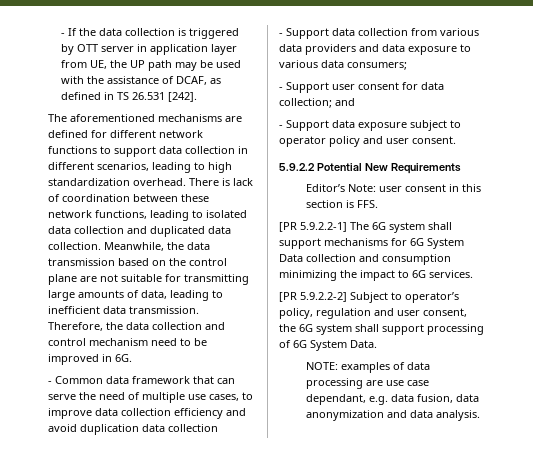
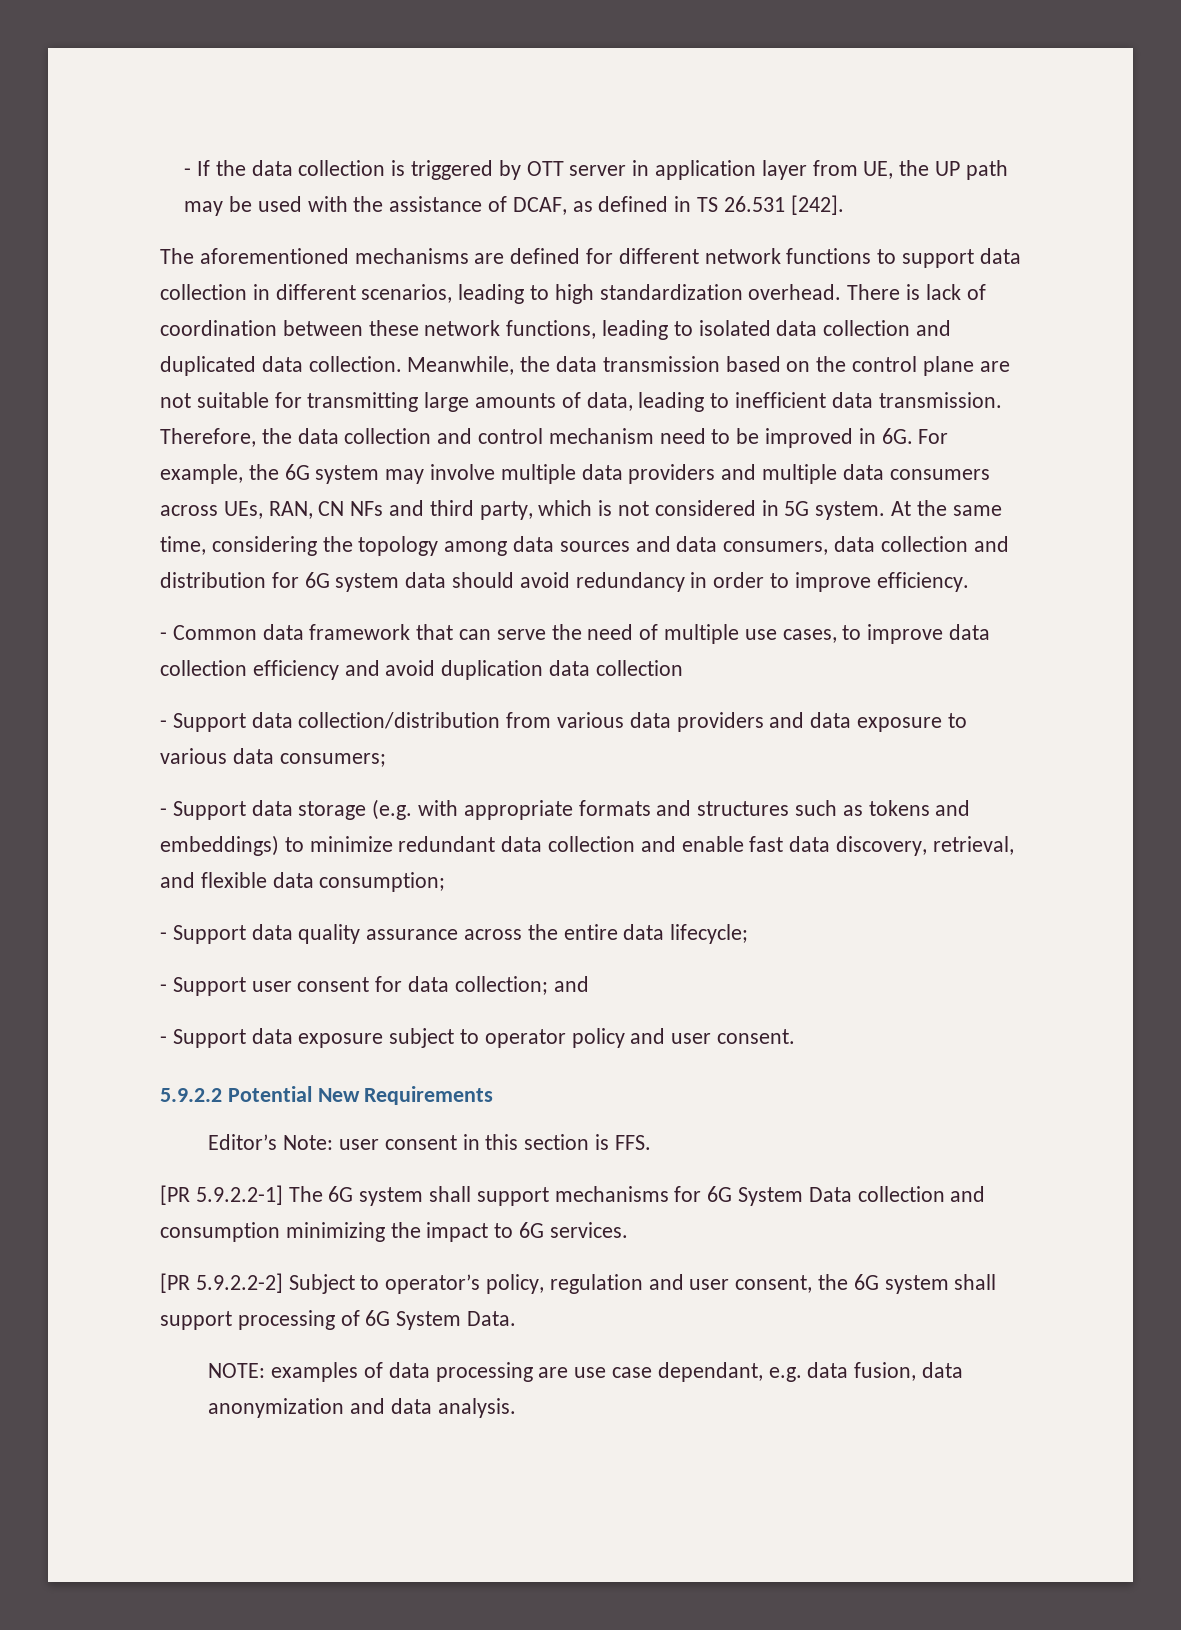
+ For example, the 6G system may involve multiple data providers and multiple data consumers across UEs, RAN, CN NFs and third party, which is not considered in 5G system. At the same time, considering the topology among data sources and data consumers, data collection and distribution for 6G system data should avoid redundancy in order to improve efficiency.
- - Support data collection from various data providers and data exposure to various data consumers;
+ - Support data collection/distribution from various data providers and data exposure to various data consumers;
+ - Support data storage (e.g. with appropriate formats and structures such as tokens and embeddings) to minimize redundant data collection and enable fast data discovery, retrieval, and flexible data consumption;
+ - Support data quality assurance across the entire data lifecycle;

